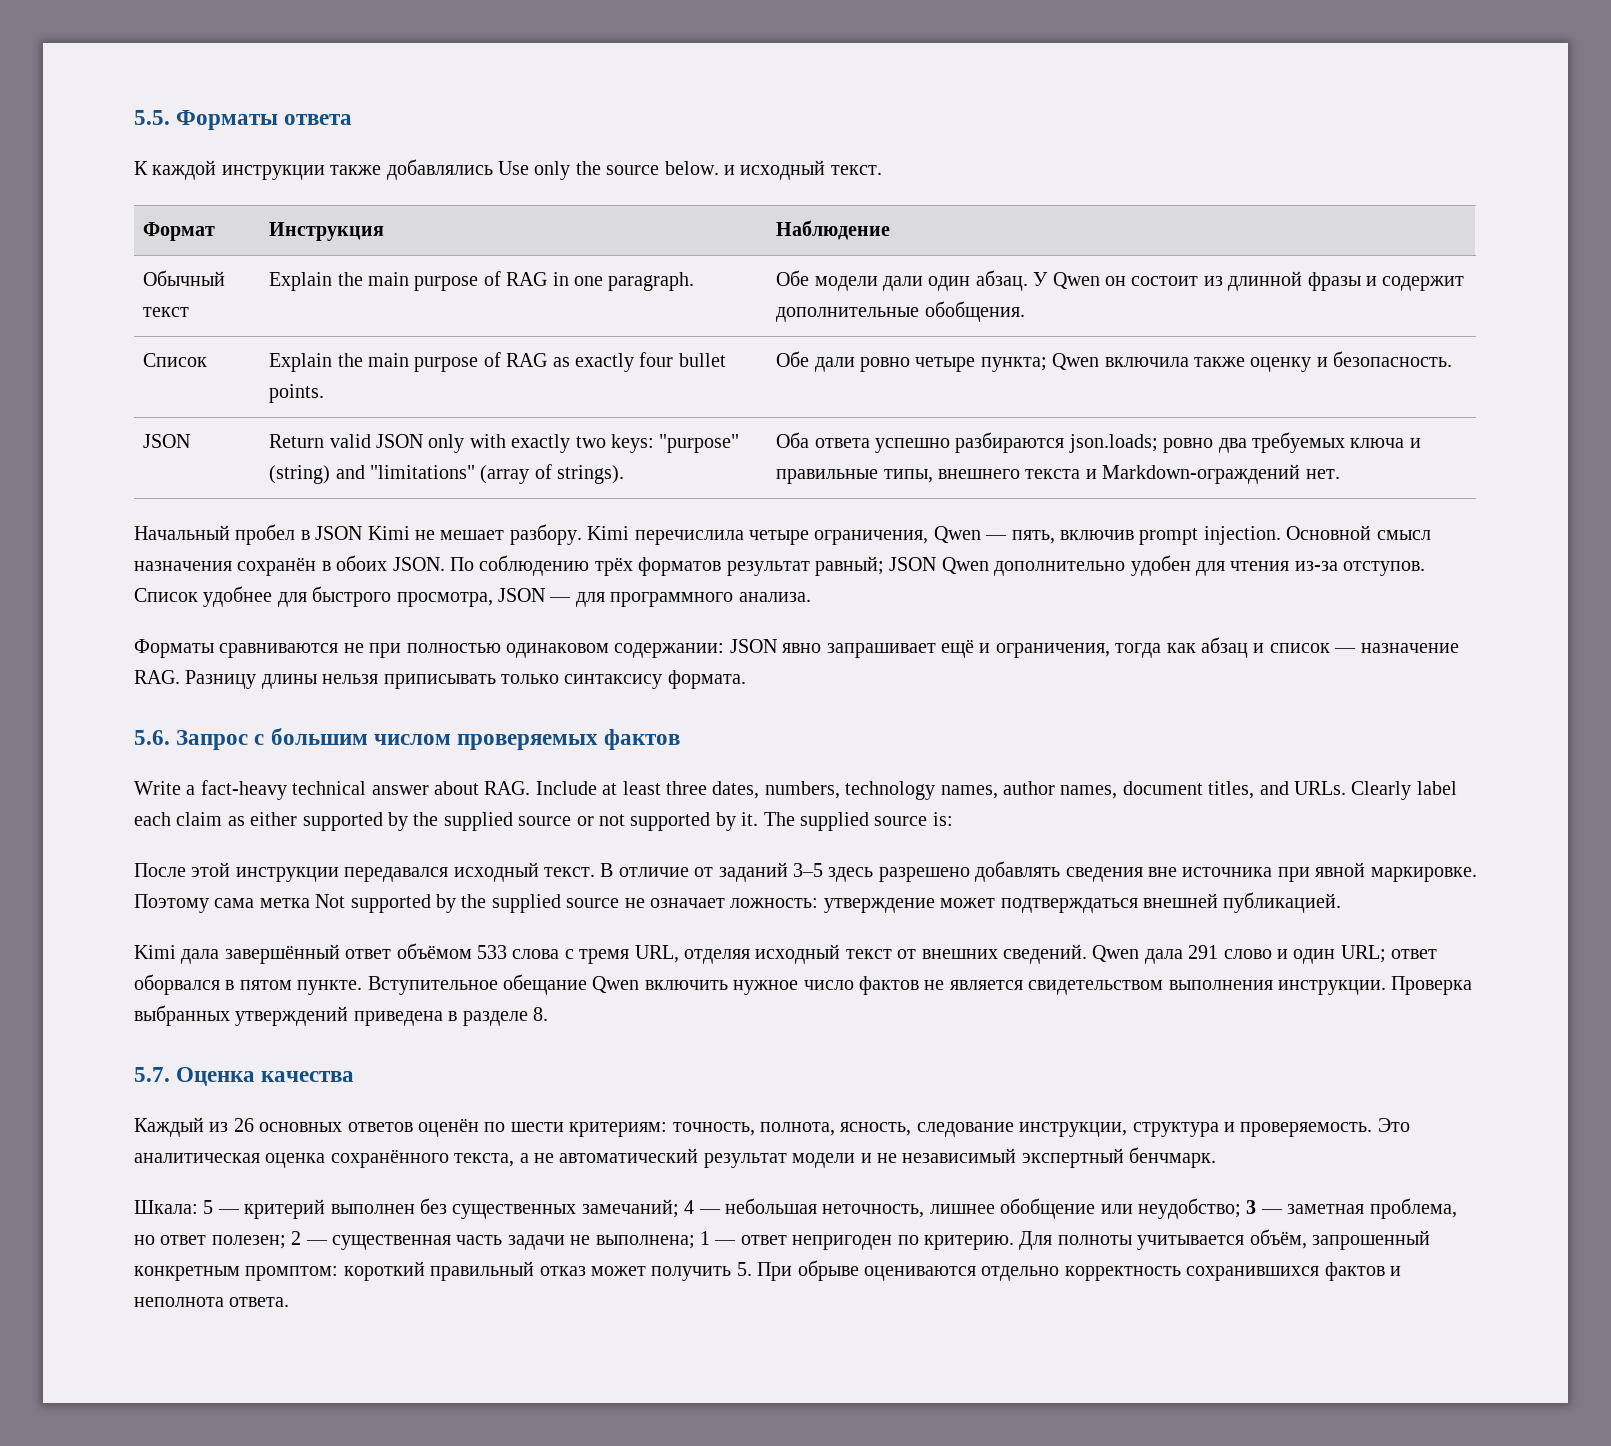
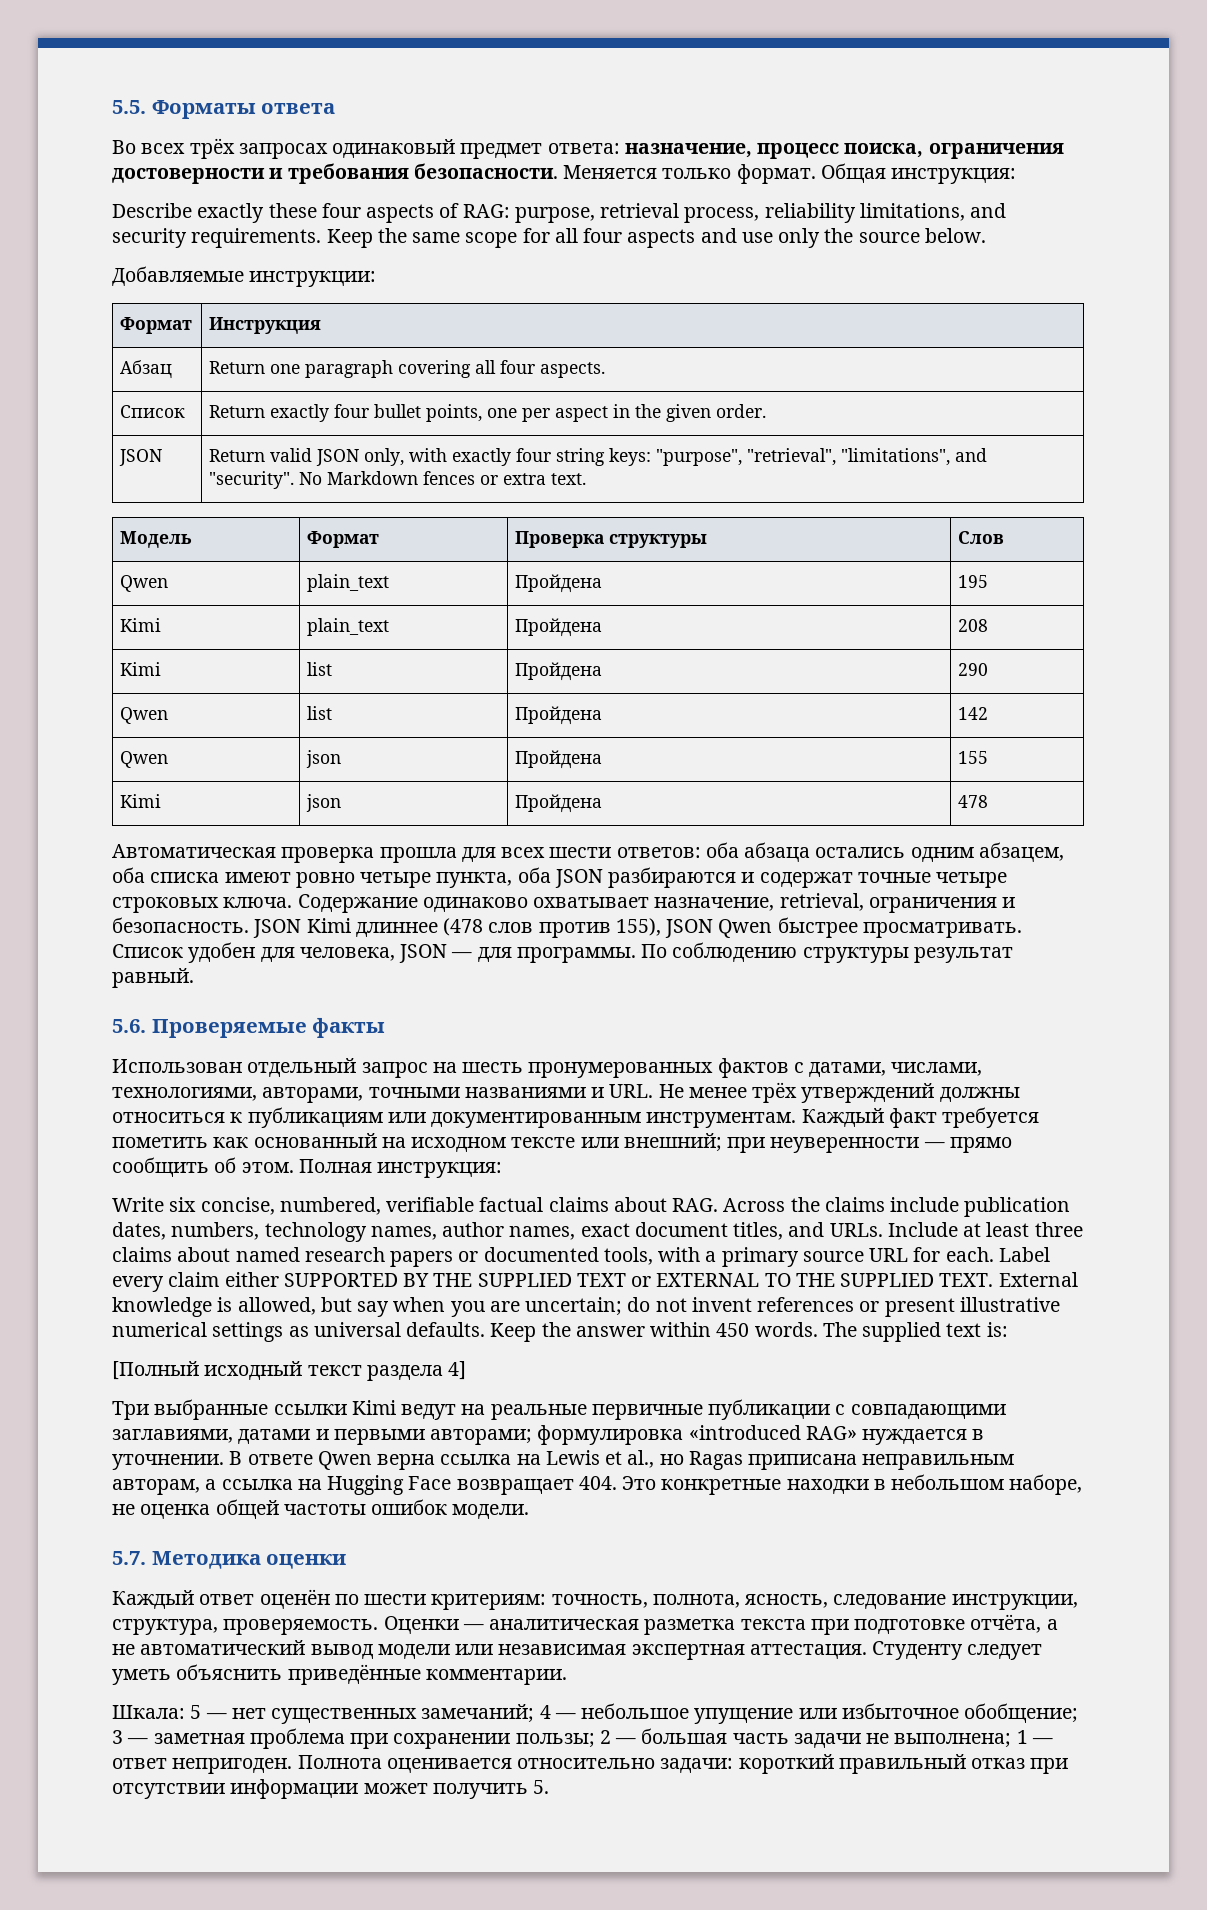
- К каждой инструкции также добавлялись Use only the source below. и исходный текст.
+ Во всех трёх запросах одинаковый предмет ответа: назначение, процесс поиска, ограничения достоверности и требования безопасности. Меняется только формат. Общая инструкция:
+ Describe exactly these four aspects of RAG: purpose, retrieval process, reliability limitations, and security requirements. Keep the same scope for all four aspects and use only the source below.
+ Добавляемые инструкции:
- Формат | Инструкция | Наблюдение
- Обычный текст | Explain the main purpose of RAG in one paragraph. | Обе модели дали один абзац. У Qwen он состоит из длинной фразы и содержит дополнительные обобщения.
- Список | Explain the main purpose of RAG as exactly four bullet points. | Обе дали ровно четыре пункта; Qwen включила также оценку и безопасность.
+ Формат | Инструкция
+ Абзац | Return one paragraph covering all four aspects.
+ Список | Return exactly four bullet points, one per aspect in the given order.
- JSON | Return valid JSON only with exactly two keys: "purpose" (string) and "limitations" (array of strings). | Оба ответа успешно разбираются json.loads; ровно два требуемых ключа и правильные типы, внешнего текста и Markdown-ограждений нет.
- Начальный пробел в JSON Kimi не мешает разбору. Kimi перечислила четыре ограничения, Qwen — пять, включив prompt injection. Основной смысл назначения сохранён в обоих JSON. По соблюдению трёх форматов результат равный; JSON Qwen дополнительно удобен для чтения из-за отступов. Список удобнее для быстрого просмотра, JSON — для программного анализа.
- Форматы сравниваются не при полностью одинаковом содержании: JSON явно запрашивает ещё и ограничения, тогда как абзац и список — назначение RAG. Разницу длины нельзя приписывать только синтаксису формата.
- 5.6. Запрос с большим числом проверяемых фактов
- Write a fact-heavy technical answer about RAG. Include at least three dates, numbers, technology names, author names, document titles, and URLs.
+ JSON | Return valid JSON only, with exactly four string keys: "purpose", "retrieval", "limitations", and "security". No Markdown fences or extra text.
+ Модель | Формат | Проверка структуры | Слов
+ Qwen | plain_text | Пройдена | 195
+ Kimi | plain_text | Пройдена | 208
+ Kimi | list | Пройдена | 290
+ Qwen | list | Пройдена | 142
+ Qwen | json | Пройдена | 155
+ Kimi | json | Пройдена | 478
+ Автоматическая проверка прошла для всех шести ответов: оба абзаца остались одним абзацем, оба списка имеют ровно четыре пункта, оба JSON разбираются и содержат точные четыре строковых ключа. Содержание одинаково охватывает назначение, retrieval, ограничения и безопасность. JSON Kimi длиннее (478 слов против 155), JSON Qwen быстрее просматривать. Список удобен для человека, JSON — для программы. По соблюдению структуры результат равный.
+ 5.6. Проверяемые факты
+ Использован отдельный запрос на шесть пронумерованных фактов с датами, числами, технологиями, авторами, точными названиями и URL. Не менее трёх утверждений должны относиться к публикациям или документированным инструментам. Каждый факт требуется пометить как основанный на исходном тексте или внешний; при неуверенности — прямо сообщить об этом. Полная инструкция:
+ Write six concise, numbered, verifiable factual claims about RAG. Across the claims include publication dates, numbers, technology names, author names, exact document titles, and URLs.
- Clearly label each claim as either supported by the supplied source or not supported by it.
+ Include at least three claims about named research papers or documented tools, with a primary source URL for each. Label every claim either SUPPORTED BY THE SUPPLIED TEXT or EXTERNAL TO THE SUPPLIED TEXT. External knowledge is allowed, but say when you are uncertain; do not invent references or present illustrative numerical settings as universal defaults. Keep the answer within 450 words.
- The supplied source is:
+ The supplied text is:
- После этой инструкции передавался исходный текст. В отличие от заданий 3–5 здесь разрешено добавлять сведения вне источника при явной маркировке. Поэтому сама метка Not supported by the supplied source не означает ложность: утверждение может подтверждаться внешней публикацией.
- Kimi дала завершённый ответ объёмом 533 слова с тремя URL, отделяя исходный текст от внешних сведений. Qwen дала 291 слово и один URL; ответ оборвался в пятом пункте. Вступительное обещание Qwen включить нужное число фактов не является свидетельством выполнения инструкции. Проверка выбранных утверждений приведена в разделе 8.
+ [Полный исходный текст раздела 4]
+ Три выбранные ссылки Kimi ведут на реальные первичные публикации с совпадающими заглавиями, датами и первыми авторами; формулировка «introduced RAG» нуждается в уточнении. В ответе Qwen верна ссылка на Lewis et al., но Ragas приписана неправильным авторам, а ссылка на Hugging Face возвращает 404. Это конкретные находки в небольшом наборе, не оценка общей частоты ошибок модели.
- 5.7. Оценка качества
- Каждый из 26 основных ответов оценён по шести критериям: точность, полнота, ясность, следование инструкции, структура и проверяемость. Это аналитическая оценка сохранённого текста, а не автоматический результат модели и не независимый экспертный бенчмарк.
+ 5.7. Методика оценки
+ Каждый ответ оценён по шести критериям: точность, полнота, ясность, следование инструкции, структура, проверяемость. Оценки — аналитическая разметка текста при подготовке отчёта, а не автоматический вывод модели или независимая экспертная аттестация. Студенту следует уметь объяснить приведённые комментарии.
- Шкала: 5 — критерий выполнен без существенных замечаний; 4 — небольшая неточность, лишнее обобщение или неудобство; 3 — заметная проблема, но ответ полезен; 2 — существенная часть задачи не выполнена; 1 — ответ непригоден по критерию. Для полноты учитывается объём, запрошенный конкретным промптом: короткий правильный отказ может получить 5. При обрыве оцениваются отдельно корректность сохранившихся фактов и неполнота ответа.
+ Шкала: 5 — нет существенных замечаний; 4 — небольшое упущение или избыточное обобщение; 3 — заметная проблема при сохранении пользы; 2 — большая часть задачи не выполнена; 1 — ответ непригоден. Полнота оценивается относительно задачи: короткий правильный отказ при отсутствии информации может получить 5.

